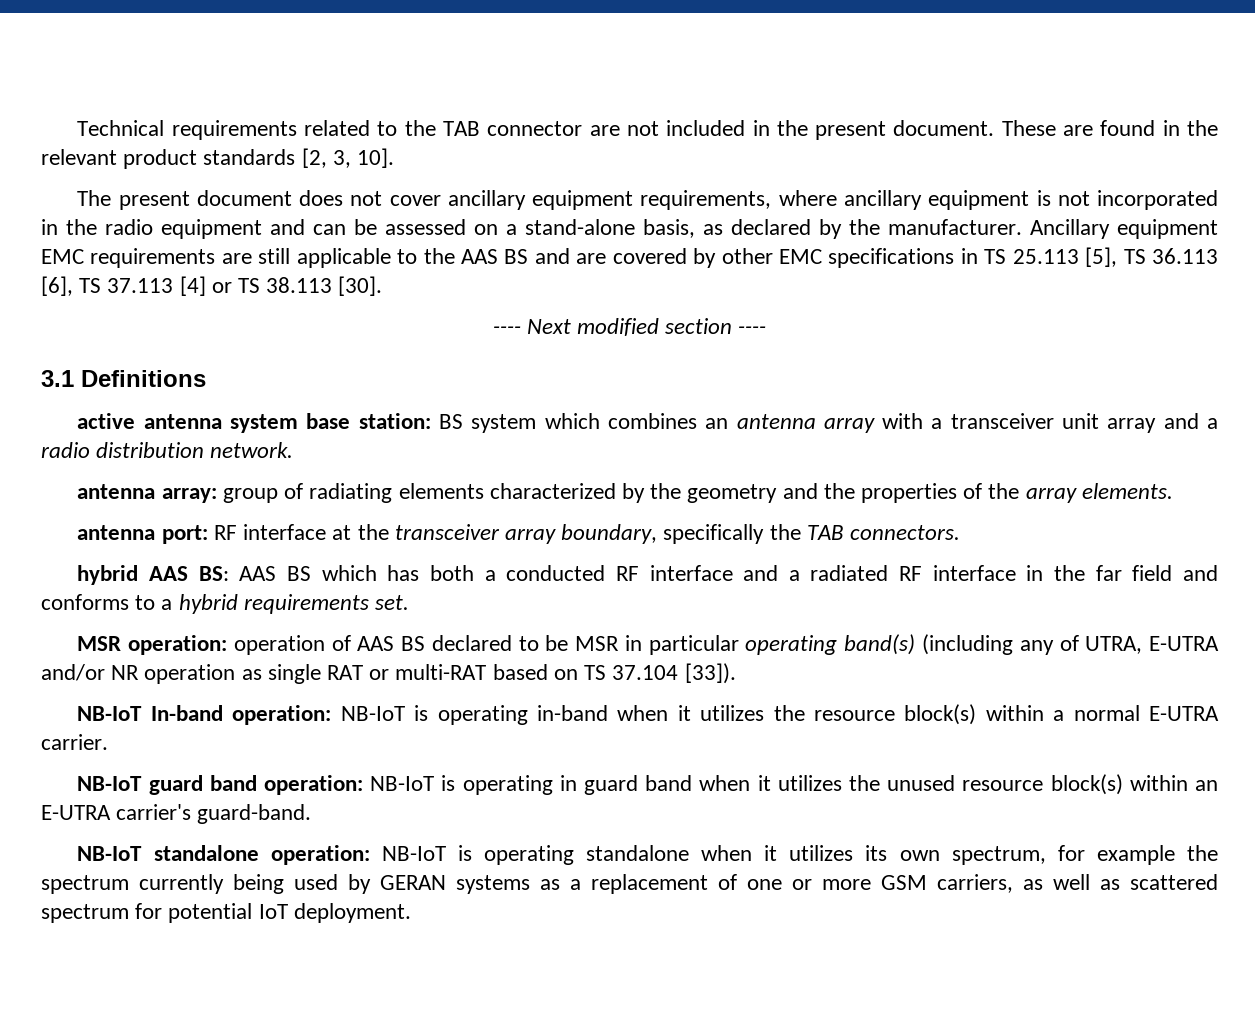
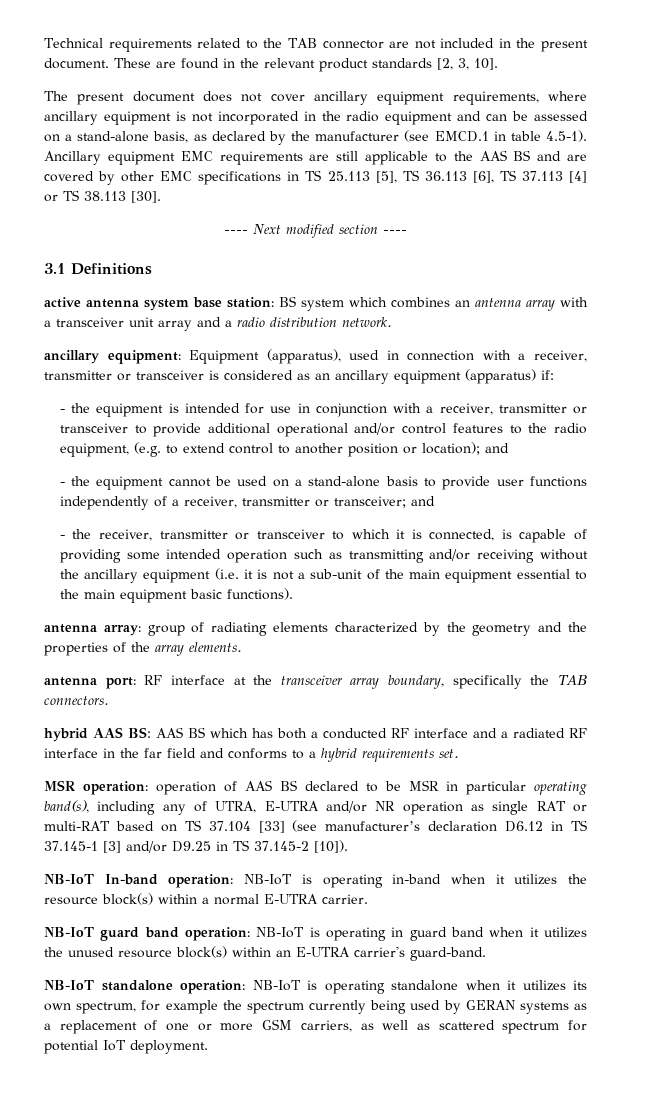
- The present document does not cover ancillary equipment requirements, where ancillary equipment is not incorporated in the radio equipment and can be assessed on a stand-alone basis, as declared by the manufacturer. Ancillary equipment EMC requirements are still applicable to the AAS BS and are covered by other EMC specifications in TS 25.113 [5], TS 36.113 [6], TS 37.113 [4] or TS 38.113 [30].
+ The present document does not cover ancillary equipment requirements, where ancillary equipment is not incorporated in the radio equipment and can be assessed on a stand-alone basis, as declared by the manufacturer (see EMCD.1 in table 4.5-1). Ancillary equipment EMC requirements are still applicable to the AAS BS and are covered by other EMC specifications in TS 25.113 [5], TS 36.113 [6], TS 37.113 [4] or TS 38.113 [30].
+ ancillary equipment: Equipment (apparatus), used in connection with a receiver, transmitter or transceiver is considered as an ancillary equipment (apparatus) if:
+ - the equipment is intended for use in conjunction with a receiver, transmitter or transceiver to provide additional operational and/or control features to the radio equipment, (e.g. to extend control to another position or location); and
+ - the equipment cannot be used on a stand-alone basis to provide user functions independently of a receiver, transmitter or transceiver; and
+ - the receiver, transmitter or transceiver to which it is connected, is capable of providing some intended operation such as transmitting and/or receiving without the ancillary equipment (i.e. it is not a sub-unit of the main equipment essential to the main equipment basic functions).
- MSR operation: operation of AAS BS declared to be MSR in particular operating band(s) (including any of UTRA, E-UTRA and/or NR operation as single RAT or multi-RAT based on TS 37.104 [33]).
+ MSR operation: operation of AAS BS declared to be MSR in particular operating band(s), including any of UTRA, E-UTRA and/or NR operation as single RAT or multi-RAT based on TS 37.104 [33] (see manufacturer’s declaration D6.12 in TS 37.145-1 [3] and/or D9.25 in TS 37.145-2 [10]).

